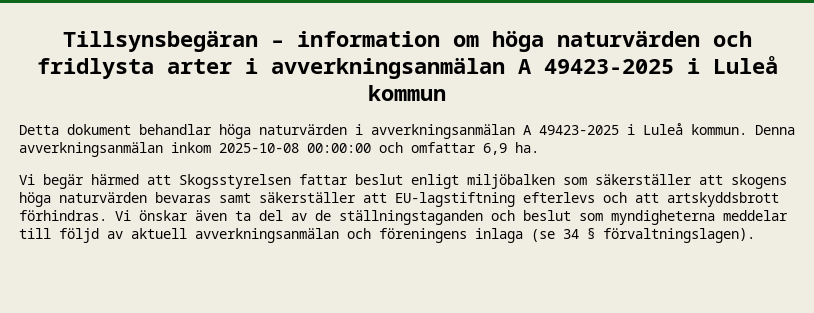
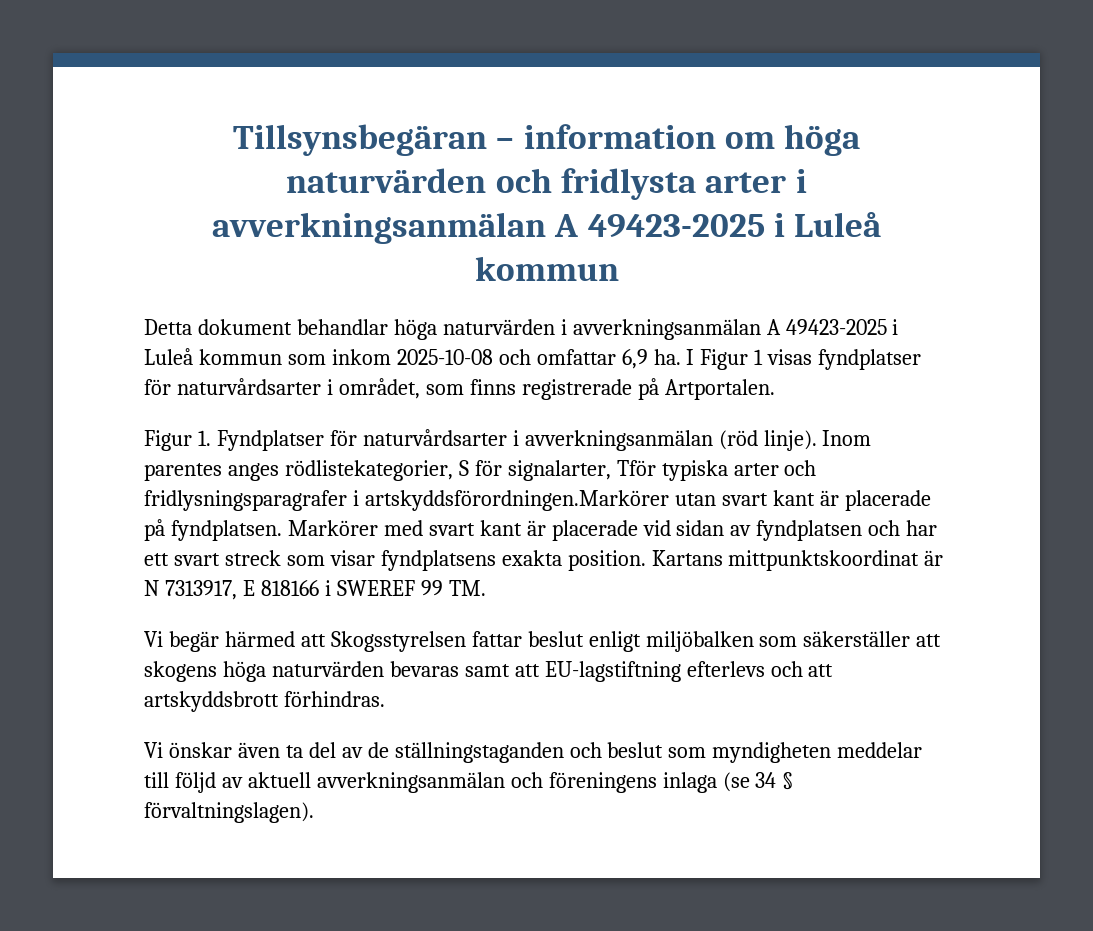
- Detta dokument behandlar höga naturvärden i avverkningsanmälan A 49423-2025 i Luleå kommun. Denna avverkningsanmälan inkom 2025-10-08 00:00:00 och omfattar 6,9 ha.
+ Detta dokument behandlar höga naturvärden i avverkningsanmälan A 49423-2025 i Luleå kommun som inkom 2025-10-08 och omfattar 6,9 ha. I Figur 1 visas fyndplatser för naturvårdsarter i området, som finns registrerade på Artportalen.
+ Figur 1. Fyndplatser för naturvårdsarter i avverkningsanmälan (röd linje). Inom parentes anges rödlistekategorier, S för signalarter, Tför typiska arter och fridlysningsparagrafer i artskyddsförordningen.Markörer utan svart kant är placerade på fyndplatsen. Markörer med svart kant är placerade vid sidan av fyndplatsen och har ett svart streck som visar fyndplatsens exakta position. Kartans mittpunktskoordinat är N 7313917, E 818166 i SWEREF 99 TM.
- Vi begär härmed att Skogsstyrelsen fattar beslut enligt miljöbalken som säkerställer att skogens höga naturvärden bevaras samt säkerställer att EU-lagstiftning efterlevs och att artskyddsbrott förhindras. Vi önskar även ta del av de ställningstaganden och beslut som myndigheterna meddelar till följd av aktuell avverkningsanmälan och föreningens inlaga (se 34 § förvaltningslagen).
+ Vi begär härmed att Skogsstyrelsen fattar beslut enligt miljöbalken som säkerställer att skogens höga naturvärden bevaras samt att EU-lagstiftning efterlevs och att artskyddsbrott förhindras.
+ Vi önskar även ta del av de ställningstaganden och beslut som myndigheten meddelar till följd av aktuell avverkningsanmälan och föreningens inlaga (se 34 § förvaltningslagen).

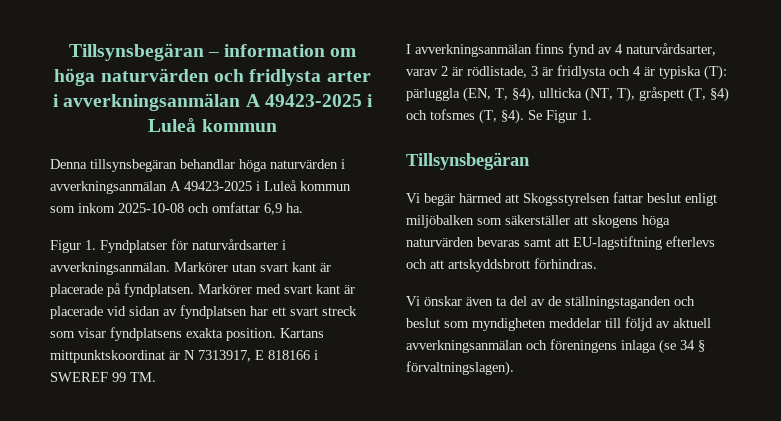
- Detta dokument behandlar höga naturvärden i avverkningsanmälan A 49423-2025 i Luleå kommun som inkom 2025-10-08 och omfattar 6,9 ha. I Figur 1 visas fyndplatser för naturvårdsarter i området, som finns registrerade på Artportalen.
+ Denna tillsynsbegäran behandlar höga naturvärden i avverkningsanmälan A 49423-2025 i Luleå kommun som inkom 2025-10-08 och omfattar 6,9 ha.
- Figur 1. Fyndplatser för naturvårdsarter i avverkningsanmälan (röd linje). Inom parentes anges rödlistekategorier, S för signalarter, Tför typiska arter och fridlysningsparagrafer i artskyddsförordningen.Markörer utan svart kant är placerade på fyndplatsen.
+ Figur 1. Fyndplatser för naturvårdsarter i avverkningsanmälan. Markörer utan svart kant är placerade på fyndplatsen.
- Markörer med svart kant är placerade vid sidan av fyndplatsen och har ett svart streck som visar fyndplatsens exakta position.
+ Markörer med svart kant är placerade vid sidan av fyndplatsen har ett svart streck som visar fyndplatsens exakta position.
+ I avverkningsanmälan finns fynd av 4 naturvårdsarter, varav 2 är rödlistade, 3 är fridlysta och 4 är typiska (T): pärluggla (EN, T, §4), ullticka (NT, T), gråspett (T, §4) och tofsmes (T, §4). Se Figur 1.
+ Tillsynsbegäran

